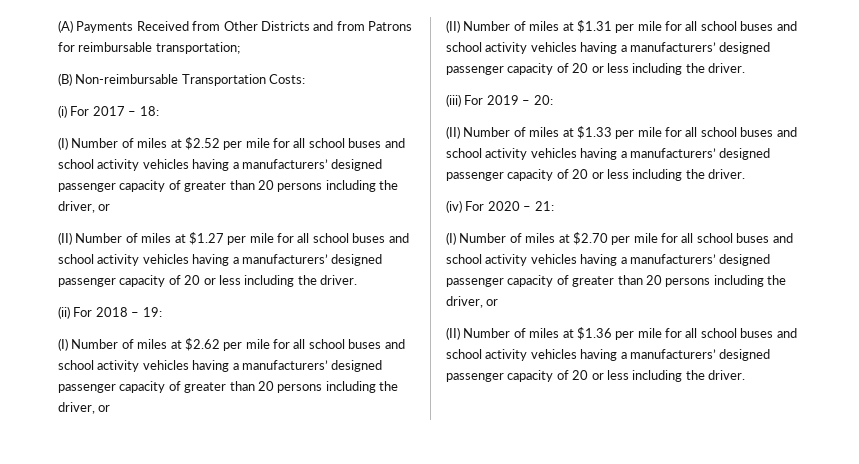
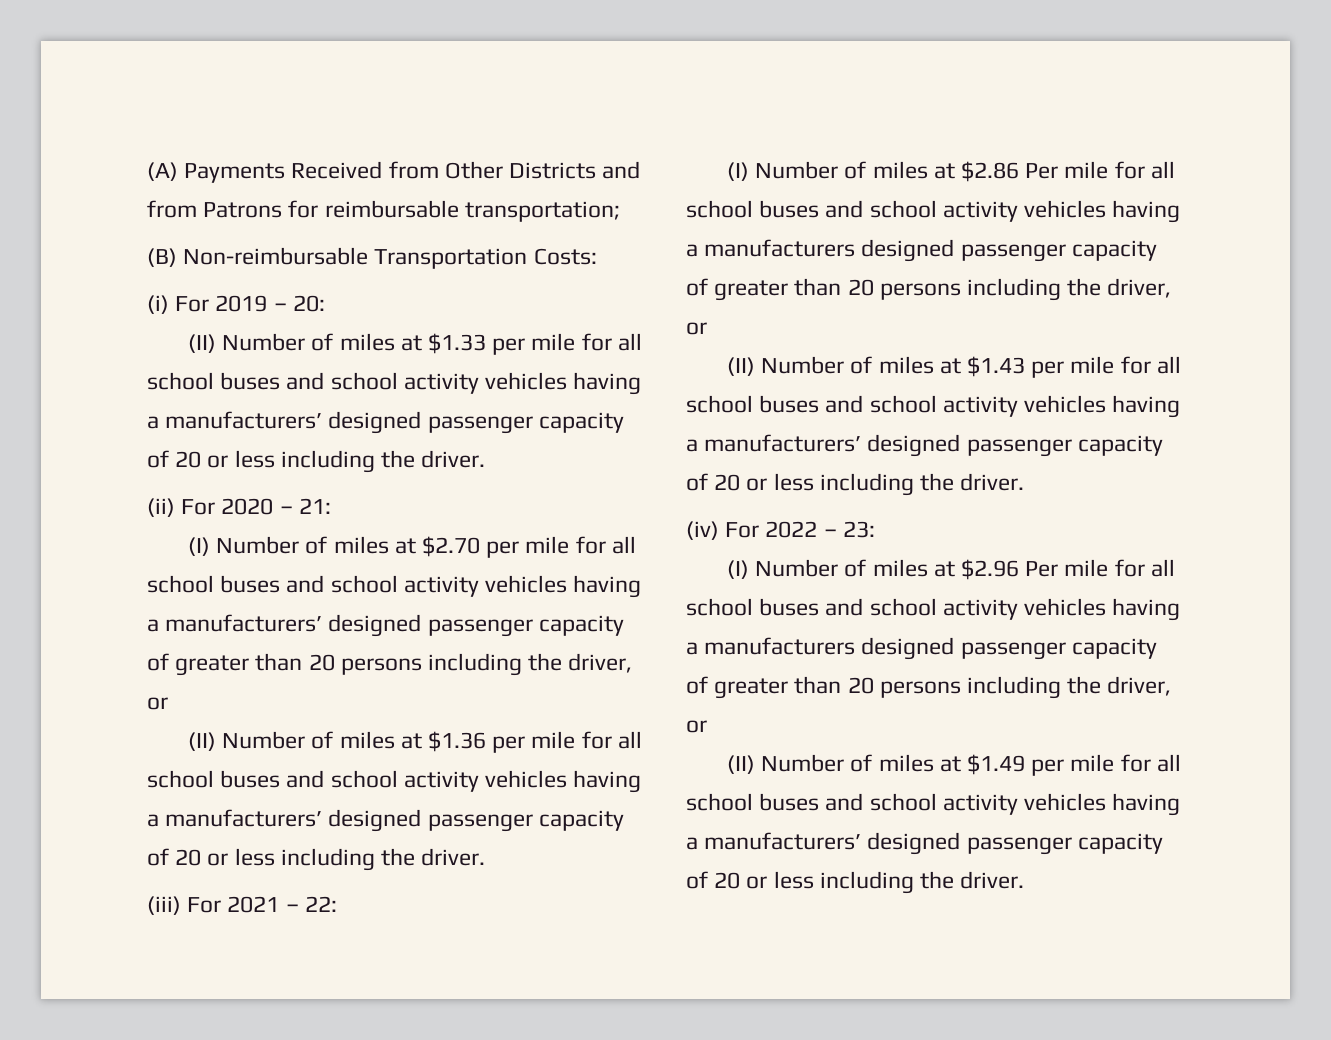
- (i) For 2017 – 18:
- (I) Number of miles at $2.52 per mile for all school buses and school activity vehicles having a manufacturers’ designed passenger capacity of greater than 20 persons including the driver, or
- (II) Number of miles at $1.27 per mile for all school buses and school activity vehicles having a manufacturers’ designed passenger capacity of 20 or less including the driver.
- (ii) For 2018 – 19:
- (I) Number of miles at $2.62 per mile for all school buses and school activity vehicles having a manufacturers’ designed passenger capacity of greater than 20 persons including the driver, or
- (II) Number of miles at $1.31 per mile for all school buses and school activity vehicles having a manufacturers’ designed passenger capacity of 20 or less including the driver.
- (iii) For 2019 – 20:
+ (i) For 2019 – 20:
- (iv) For 2020 – 21:
+ (ii) For 2020 – 21:
+ (iii) For 2021 – 22:
+ (I) Number of miles at $2.86 Per mile for all school buses and school activity vehicles having a manufacturers designed passenger capacity of greater than 20 persons including the driver, or
+ (II) Number of miles at $1.43 per mile for all school buses and school activity vehicles having a manufacturers’ designed passenger capacity of 20 or less including the driver.
+ (iv) For 2022 – 23:
+ (I) Number of miles at $2.96 Per mile for all school buses and school activity vehicles having a manufacturers designed passenger capacity of greater than 20 persons including the driver, or
+ (II) Number of miles at $1.49 per mile for all school buses and school activity vehicles having a manufacturers’ designed passenger capacity of 20 or less including the driver.

